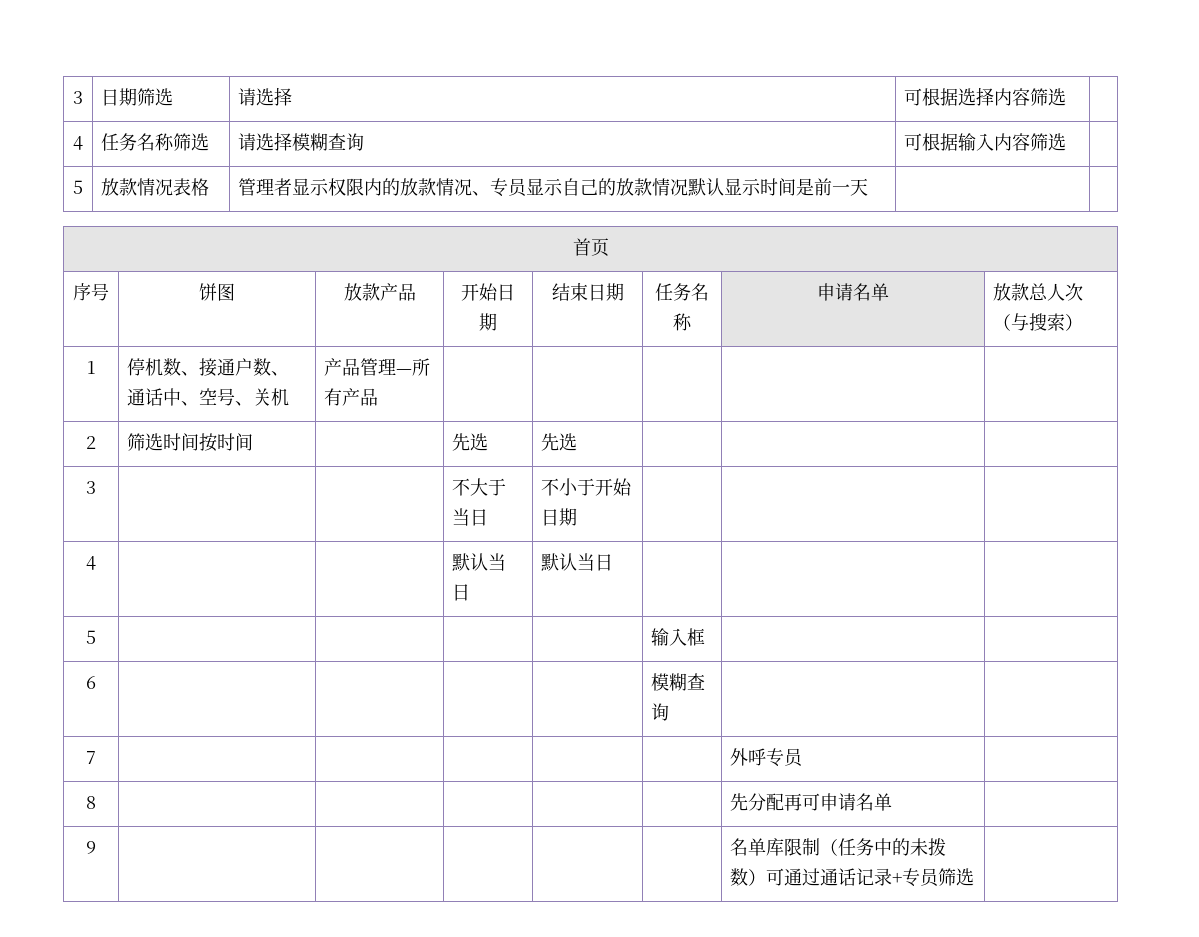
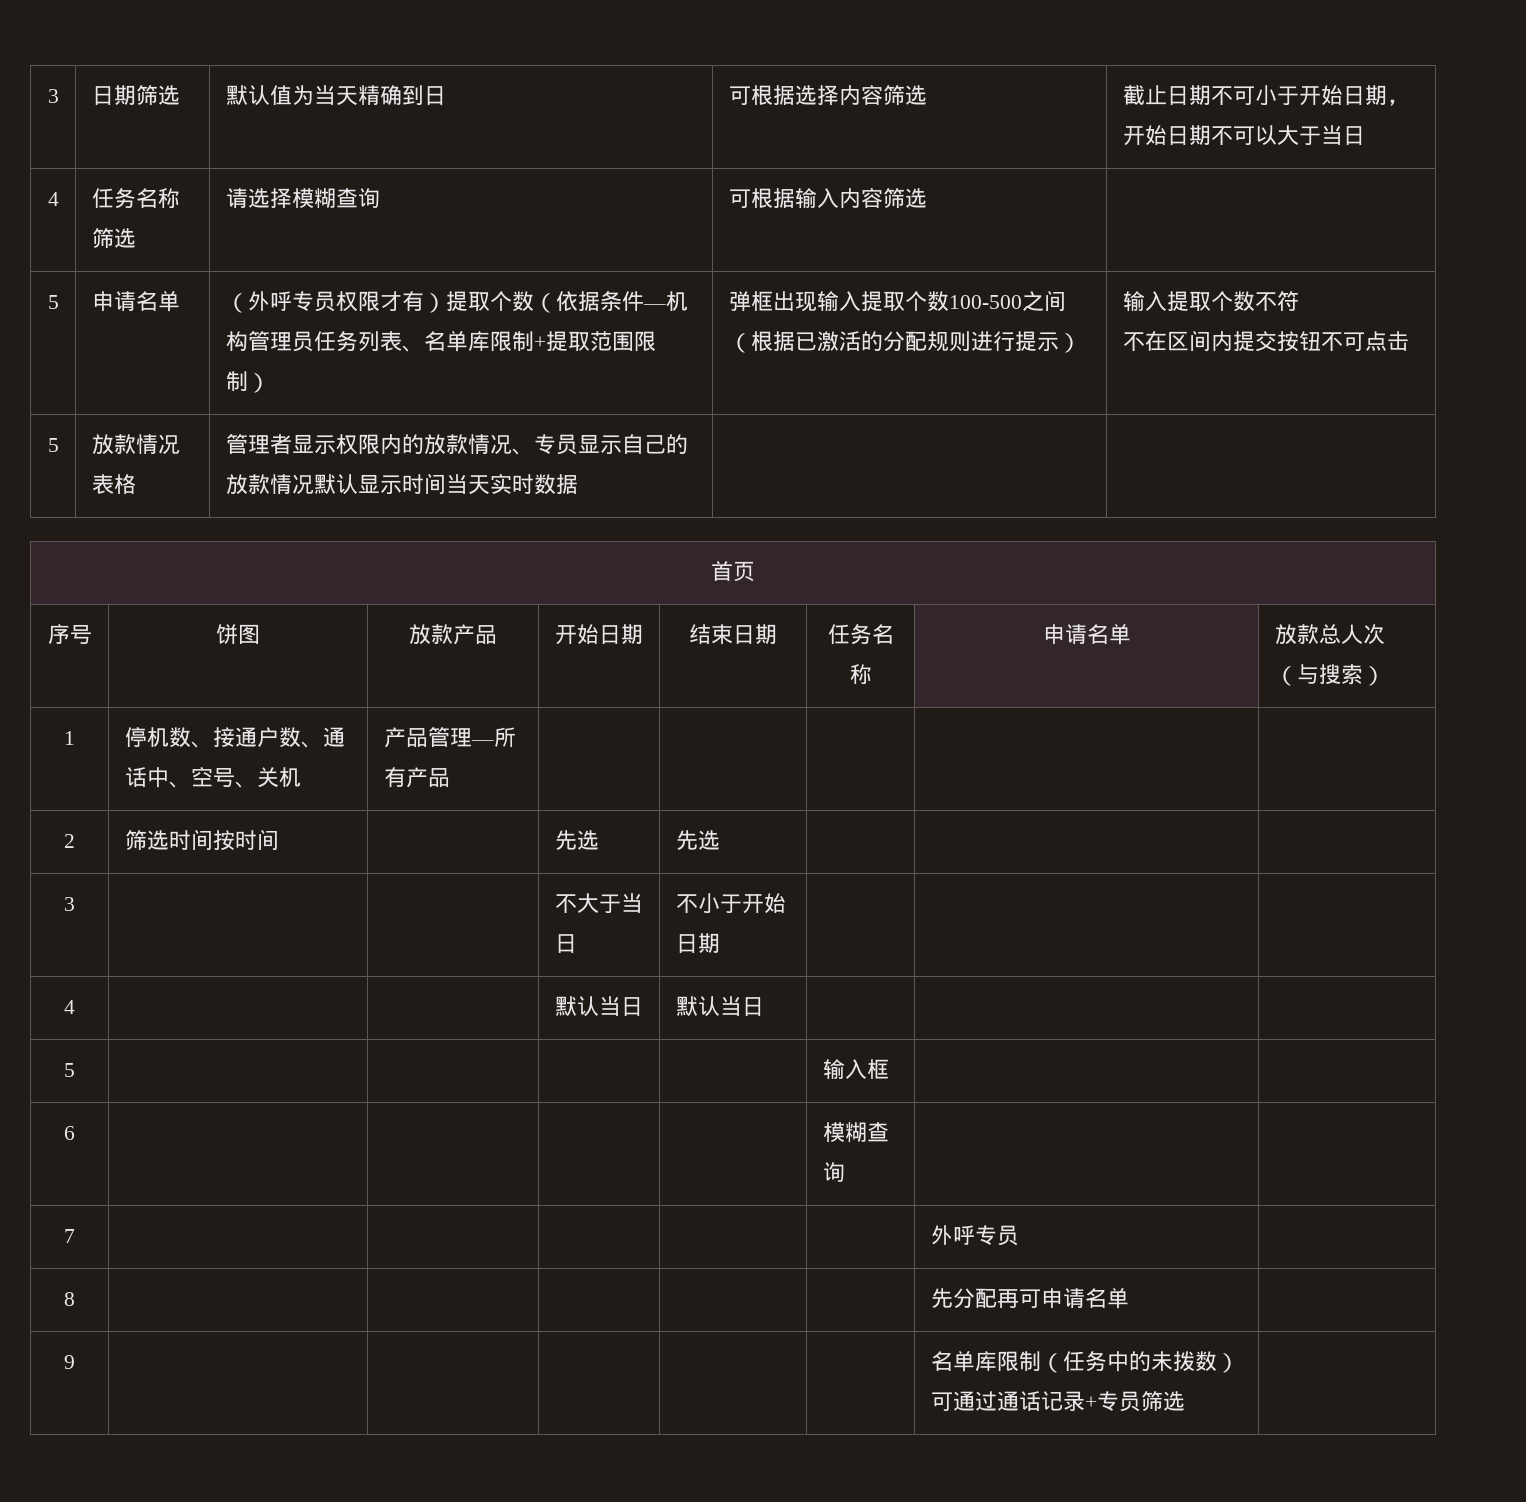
- 3 | 日期筛选 | 请选择 | 可根据选择内容筛选 |
+ 3 | 日期筛选 | 默认值为当天精确到日 | 可根据选择内容筛选 | 截止日期不可小于开始日期，开始日期不可以大于当日
+ 5 | 申请名单 | （外呼专员权限才有）提取个数（依据条件—机构管理员任务列表、名单库限制+提取范围限制） | 弹框出现输入提取个数100-500之间（根据已激活的分配规则进行提示） | 输入提取个数不符
+ 不在区间内提交按钮不可点击
- 5 | 放款情况表格 | 管理者显示权限内的放款情况、专员显示自己的放款情况默认显示时间是前一天 | |
+ 5 | 放款情况表格 | 管理者显示权限内的放款情况、专员显示自己的放款情况默认显示时间当天实时数据 | |

